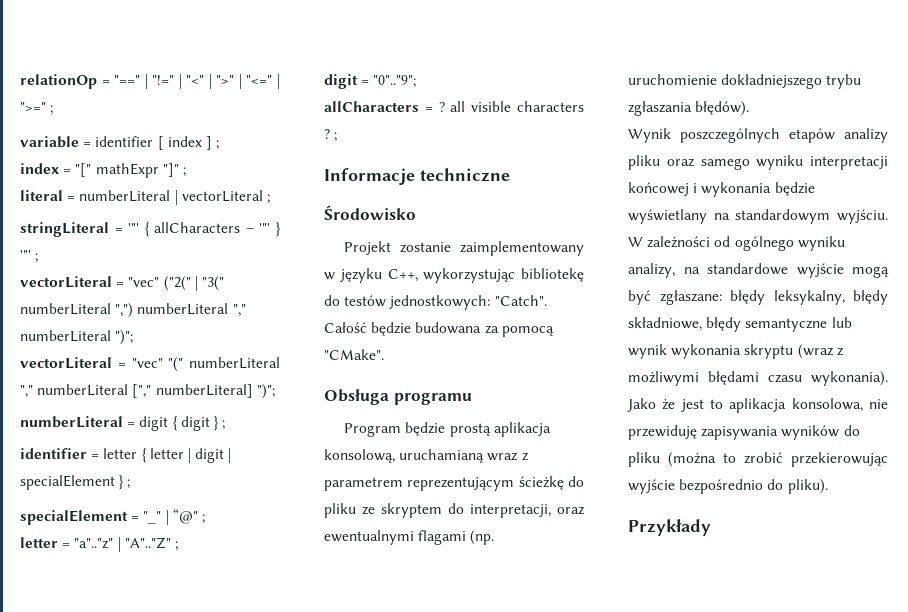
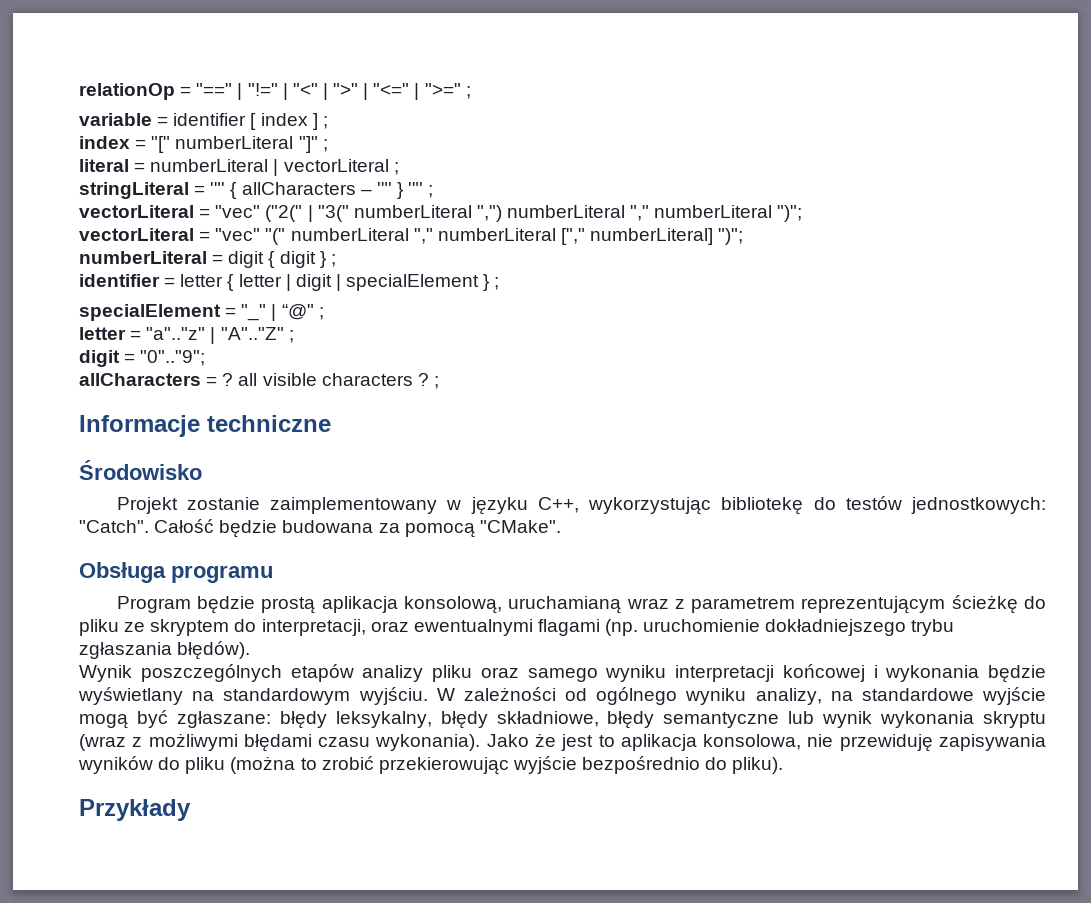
- index = "[" mathExpr "]" ;
+ index = "[" numberLiteral "]" ;

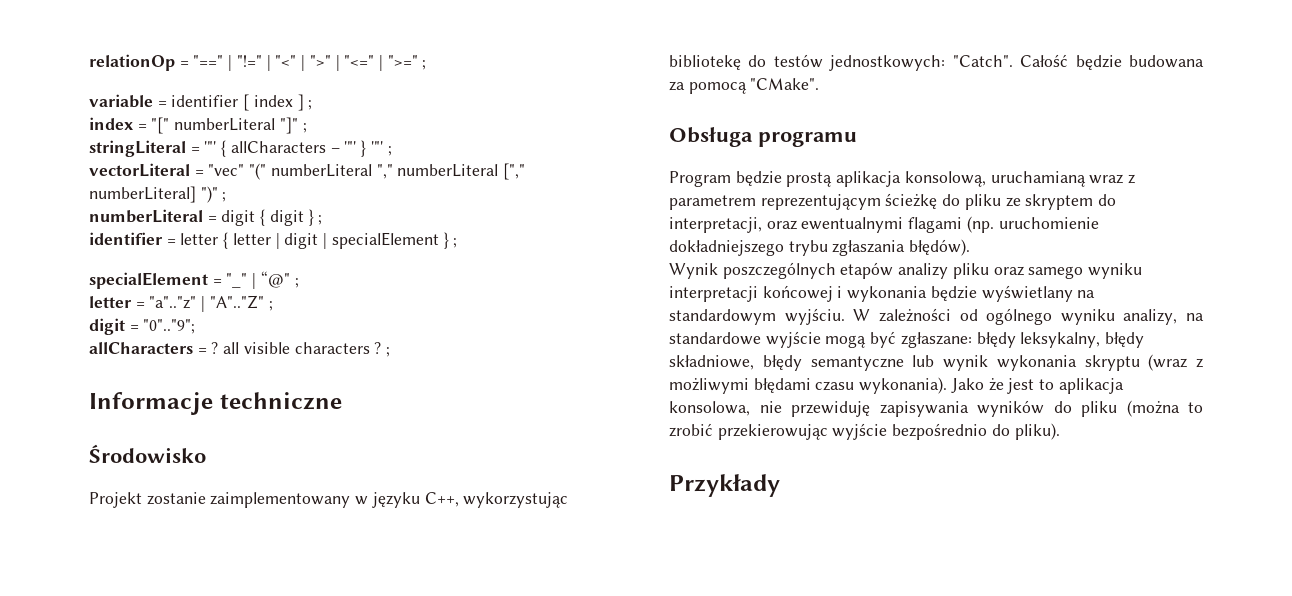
- literal = numberLiteral | vectorLiteral ;
- vectorLiteral = "vec" ("2(" | "3(" numberLiteral ",") numberLiteral "," numberLiteral ")";
- vectorLiteral = "vec" "(" numberLiteral "," numberLiteral ["," numberLiteral] ")";
+ vectorLiteral = "vec" "(" numberLiteral "," numberLiteral ["," numberLiteral] ")" ;

